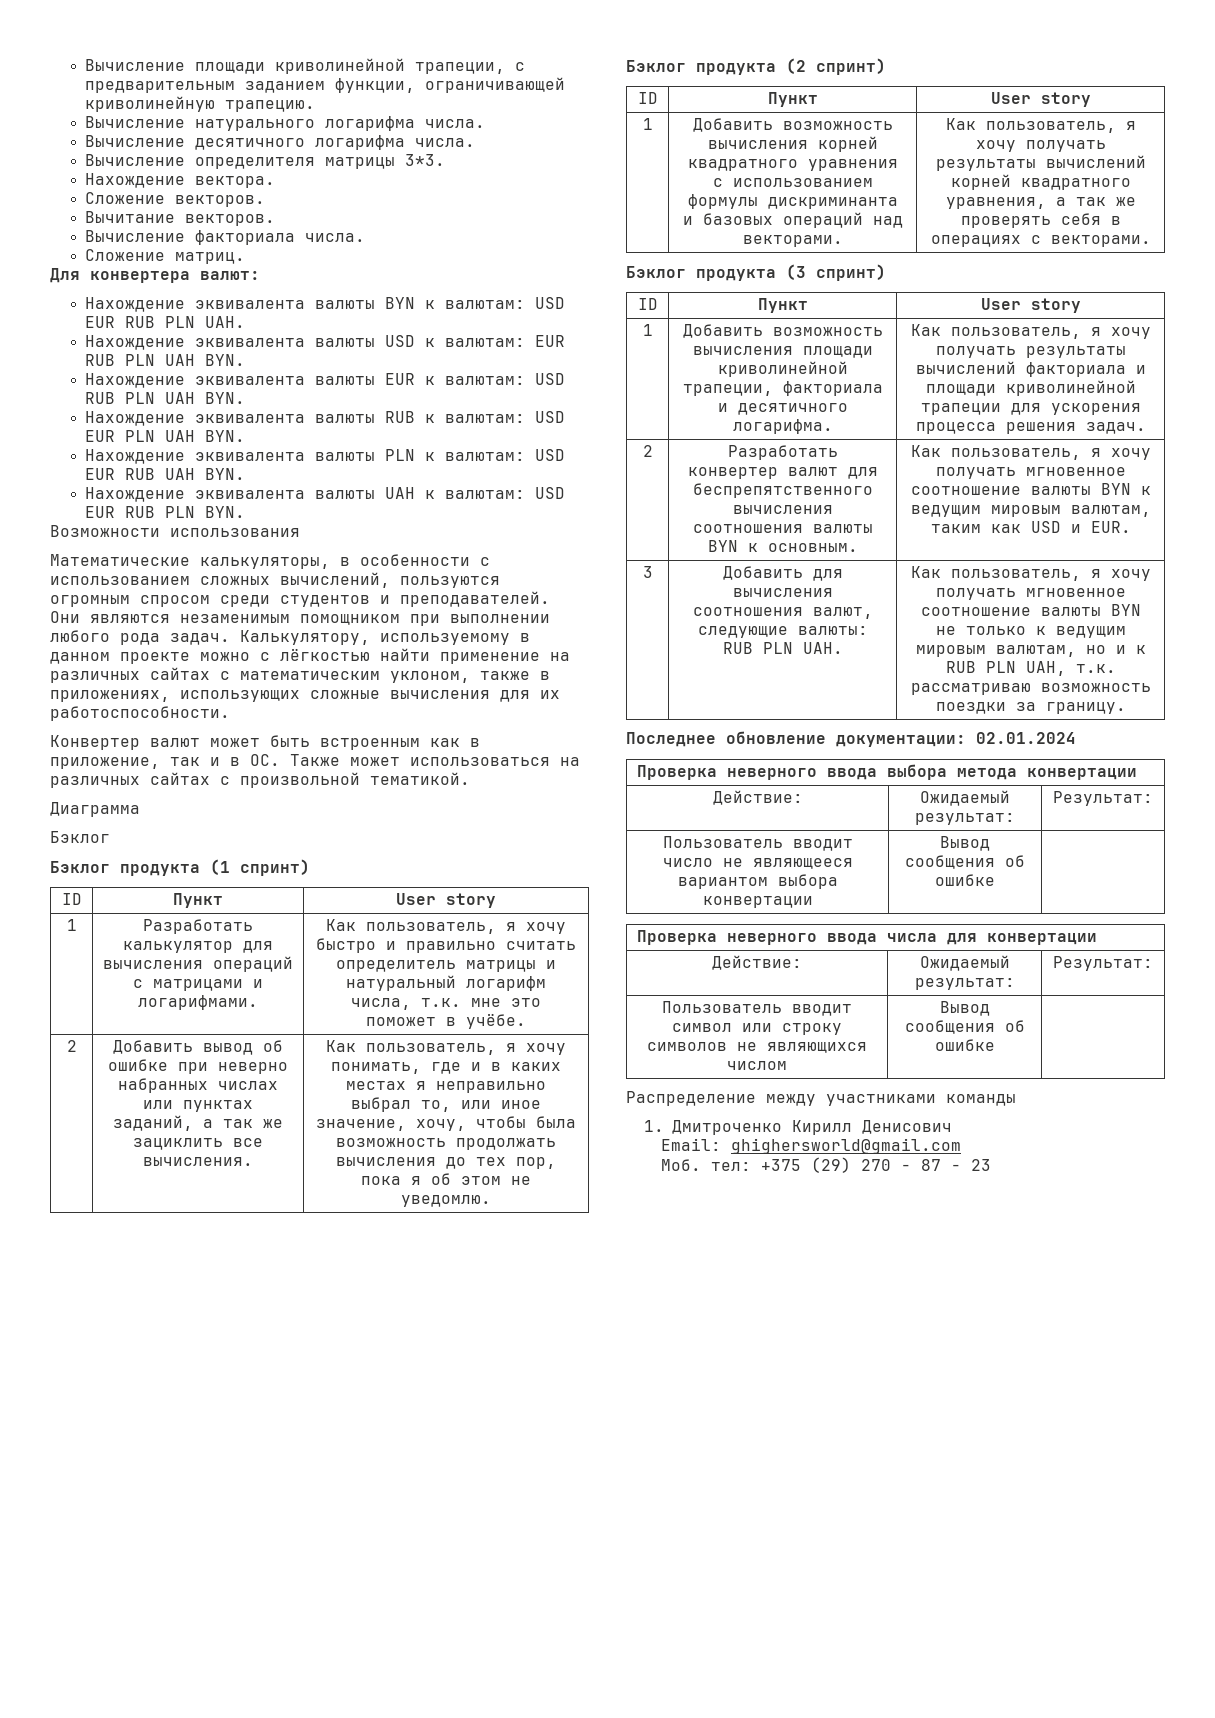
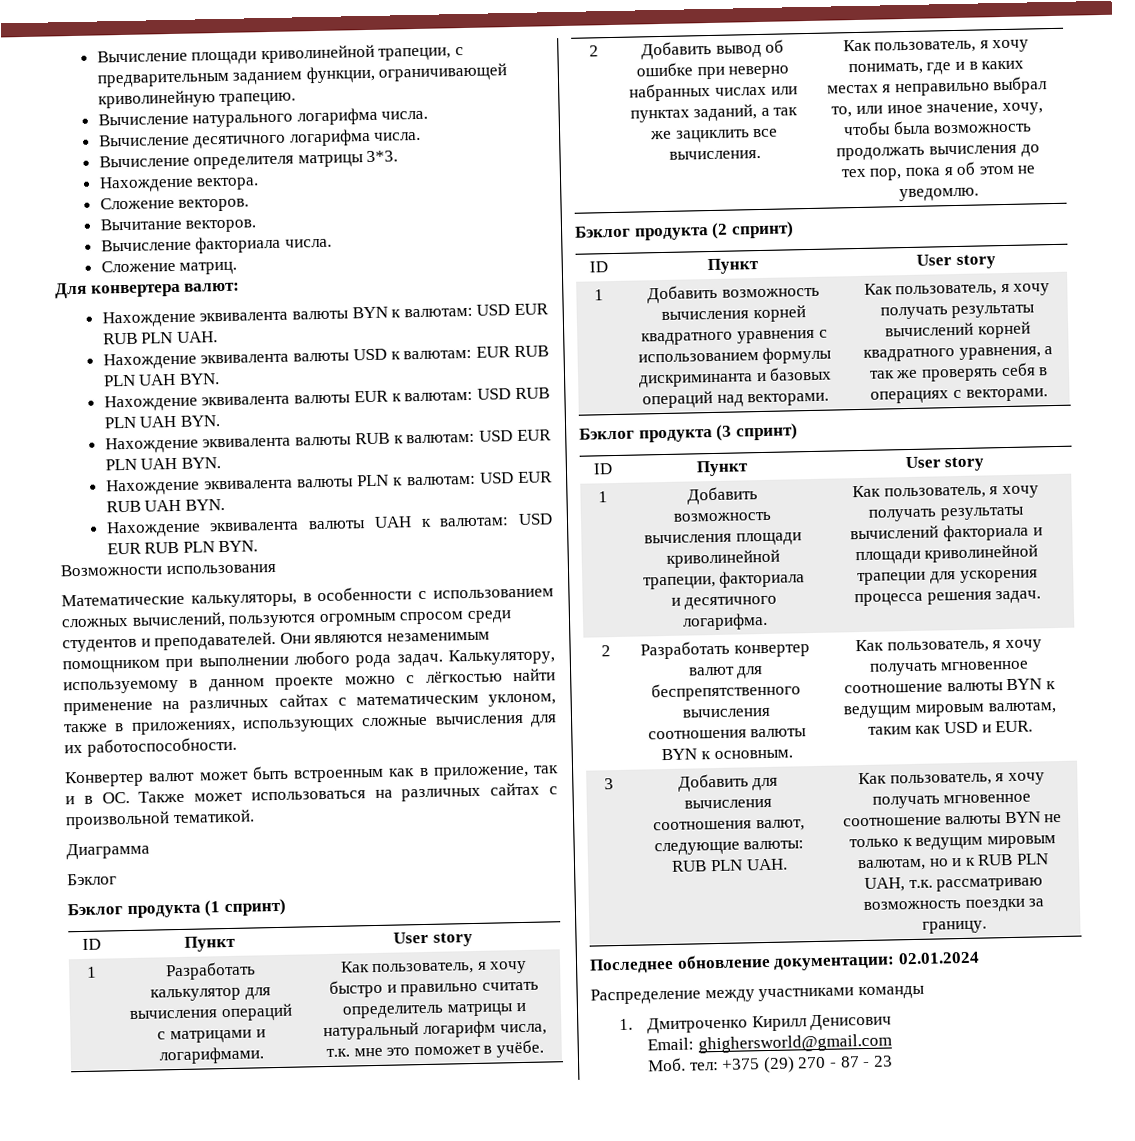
- Проверка неверного ввода выбора метода конвертации
- Действие: | Ожидаемый результат: | Результат:
- Пользователь вводит число не являющееся вариантом выбора конвертации | Вывод сообщения об ошибке |
- Проверка неверного ввода числа для конвертации
- Действие: | Ожидаемый результат: | Результат:
- Пользователь вводит символ или строку символов не являющихся числом | Вывод сообщения об ошибке |

